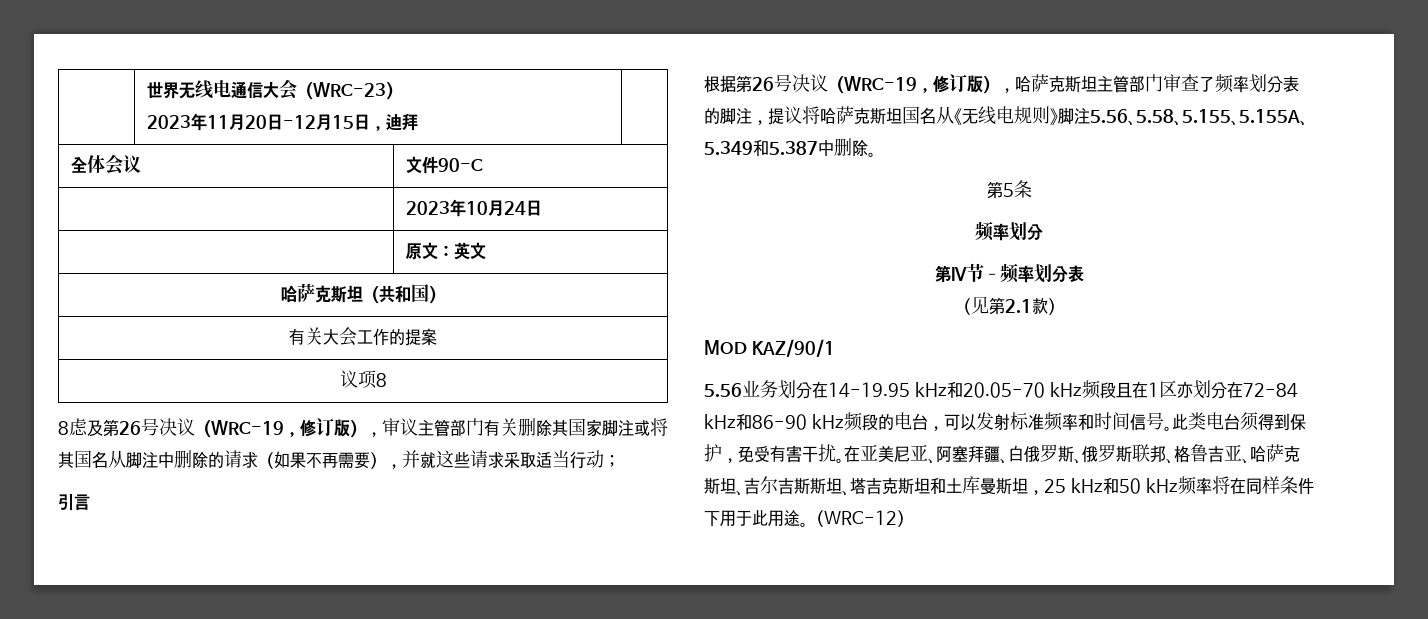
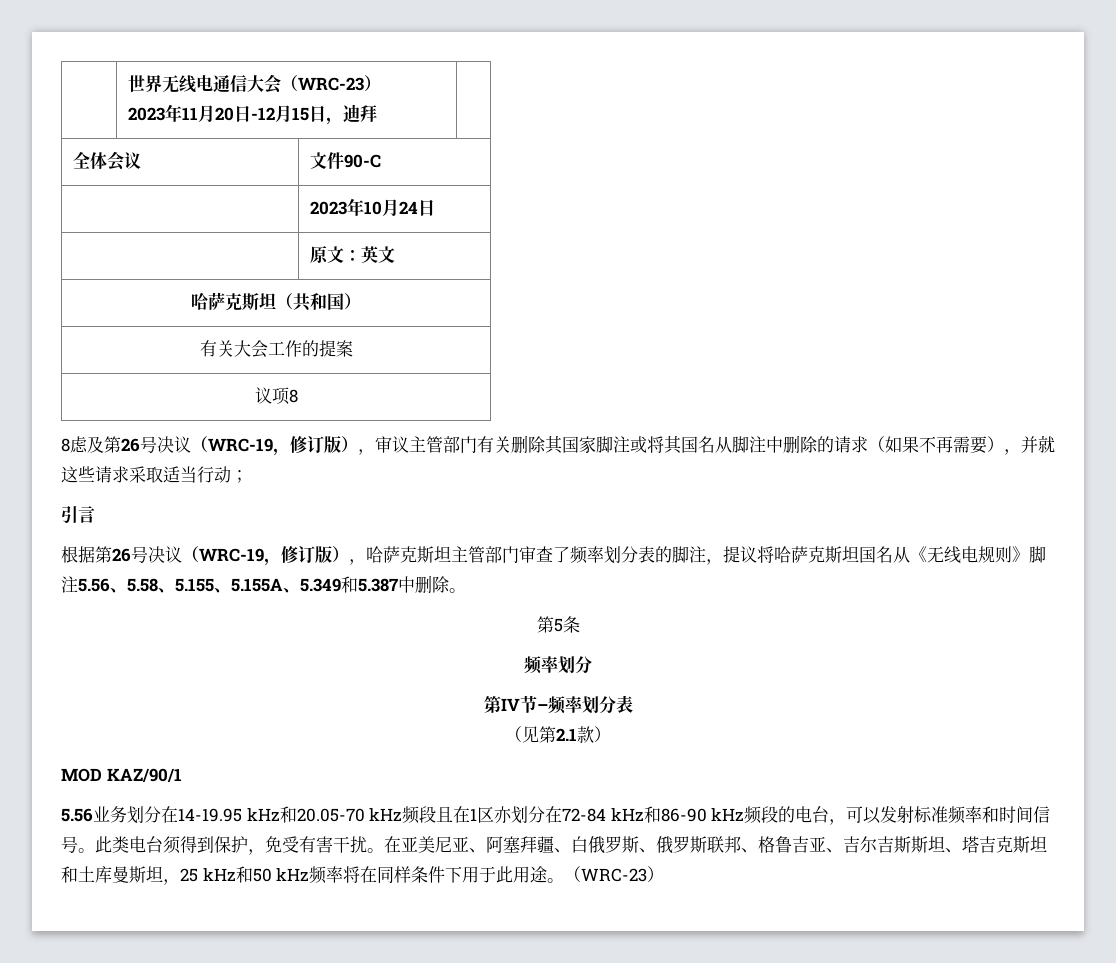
- 在亚美尼亚、阿塞拜疆、白俄罗斯、俄罗斯联邦、格鲁吉亚、哈萨克斯坦、吉尔吉斯斯坦、塔吉克斯坦和土库曼斯坦，25 kHz和50 kHz频率将在同样条件下用于此用途。（WRC-12）
+ 在亚美尼亚、阿塞拜疆、白俄罗斯、俄罗斯联邦、格鲁吉亚、吉尔吉斯斯坦、塔吉克斯坦和土库曼斯坦，25 kHz和50 kHz频率将在同样条件下用于此用途。（WRC-23）

